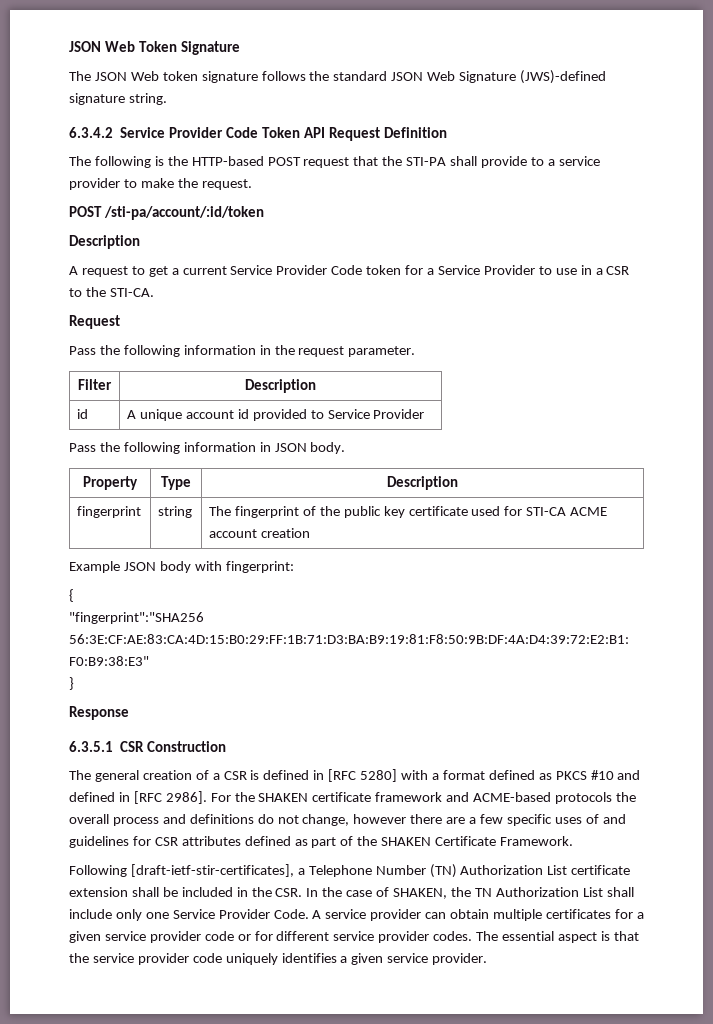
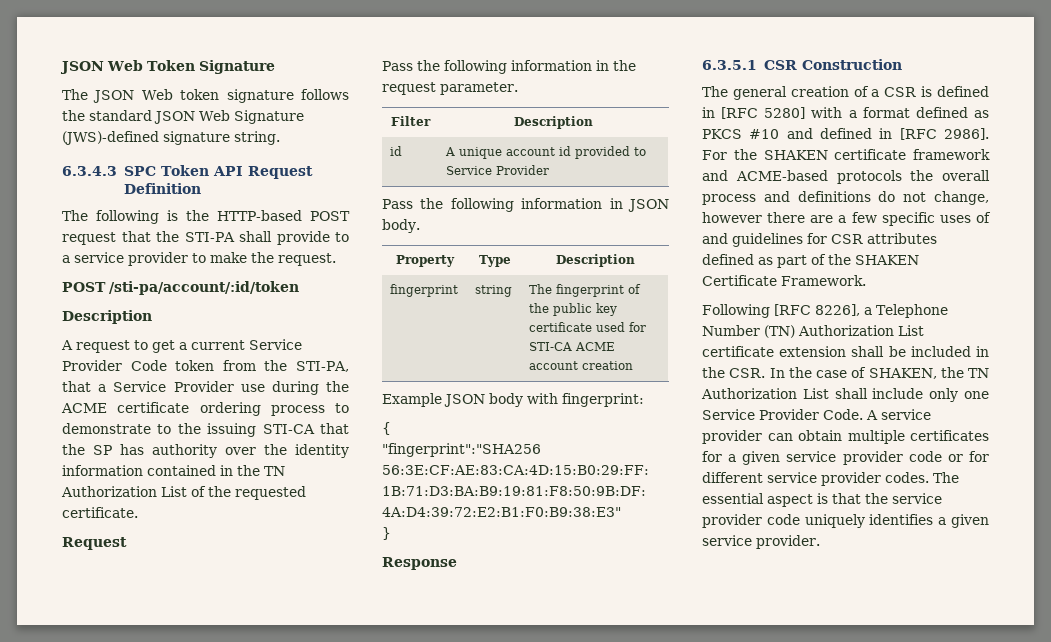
- 6.3.4.2 Service Provider Code Token API Request Definition
+ 6.3.4.3 SPC Token API Request Definition
- A request to get a current Service Provider Code token for a Service Provider to use in a CSR to the STI-CA.
+ A request to get a current Service Provider Code token from the STI-PA, that a Service Provider use during the ACME certificate ordering process to demonstrate to the issuing STI-CA that the SP has authority over the identity information contained in the TN Authorization List of the requested certificate.
- Following [draft-ietf-stir-certificates], a Telephone Number (TN) Authorization List certificate extension shall be included in the CSR. In the case of SHAKEN, the TN Authorization List shall include only one Service Provider Code.
+ Following [RFC 8226], a Telephone Number (TN) Authorization List certificate extension shall be included in the CSR. In the case of SHAKEN, the TN Authorization List shall include only one Service Provider Code.

